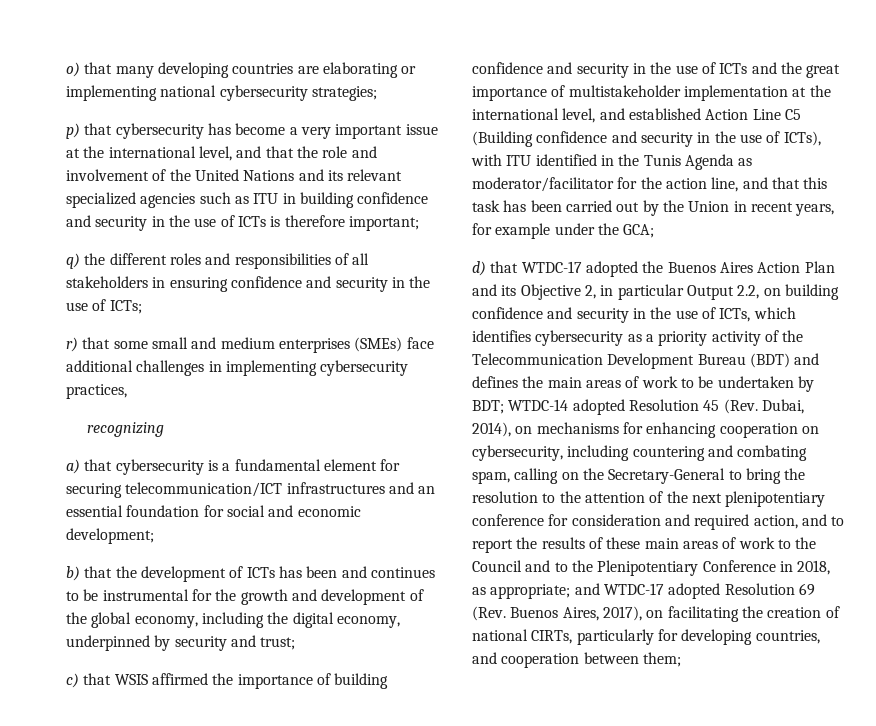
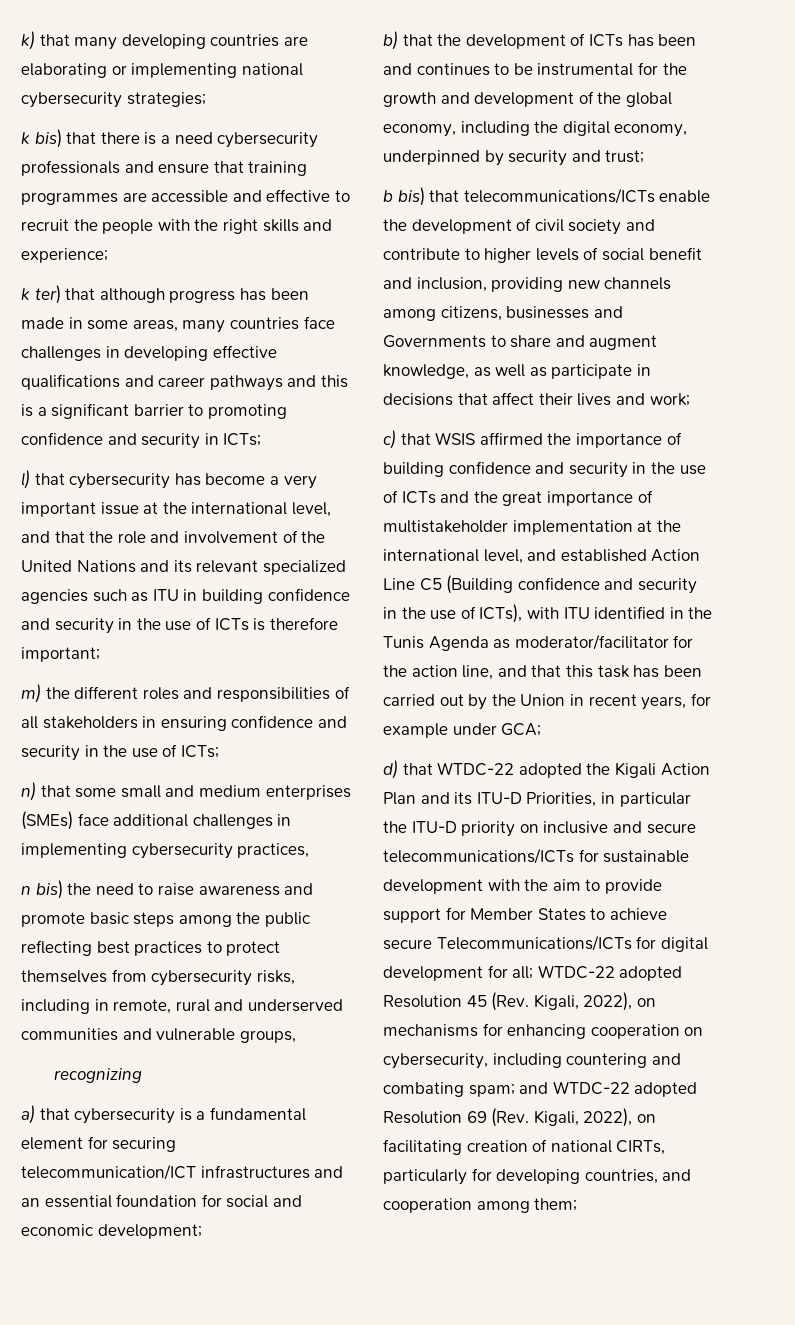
- o) that many developing countries are elaborating or implementing national cybersecurity strategies;
+ k) that many developing countries are elaborating or implementing national cybersecurity strategies;
- p) that cybersecurity has become a very important issue at the international level, and that the role and involvement of the United Nations and its relevant specialized agencies such as ITU in building confidence and security in the use of ICTs is therefore important;
+ k bis) that there is a need cybersecurity professionals and ensure that training programmes are accessible and effective to recruit the people with the right skills and experience;
+ k ter) that although progress has been made in some areas, many countries face challenges in developing effective qualifications and career pathways and this is a significant barrier to promoting confidence and security in ICTs;
+ l) that cybersecurity has become a very important issue at the international level, and that the role and involvement of the United Nations and its relevant specialized agencies such as ITU in building confidence and security in the use of ICTs is therefore important;
- q) the different roles and responsibilities of all stakeholders in ensuring confidence and security in the use of ICTs;
+ m) the different roles and responsibilities of all stakeholders in ensuring confidence and security in the use of ICTs;
- r) that some small and medium enterprises (SMEs) face additional challenges in implementing cybersecurity practices,
+ n) that some small and medium enterprises (SMEs) face additional challenges in implementing cybersecurity practices,
+ n bis) the need to raise awareness and promote basic steps among the public reflecting best practices to protect themselves from cybersecurity risks, including in remote, rural and underserved communities and vulnerable groups,
+ b bis) that telecommunications/ICTs enable the development of civil society and contribute to higher levels of social benefit and inclusion, providing new channels among citizens, businesses and Governments to share and augment knowledge, as well as participate in decisions that affect their lives and work;
- c) that WSIS affirmed the importance of building confidence and security in the use of ICTs and the great importance of multistakeholder implementation at the international level, and established Action Line C5 (Building confidence and security in the use of ICTs), with ITU identified in the Tunis Agenda as moderator/facilitator for the action line, and that this task has been carried out by the Union in recent years, for example under the GCA;
+ c) that WSIS affirmed the importance of building confidence and security in the use of ICTs and the great importance of multistakeholder implementation at the international level, and established Action Line C5 (Building confidence and security in the use of ICTs), with ITU identified in the Tunis Agenda as moderator/facilitator for the action line, and that this task has been carried out by the Union in recent years, for example under GCA;
- d) that WTDC-17 adopted the Buenos Aires Action Plan and its Objective 2, in particular Output 2.2, on building confidence and security in the use of ICTs, which identifies cybersecurity as a priority activity of the Telecommunication Development Bureau (BDT) and defines the main areas of work to be undertaken by BDT; WTDC-14 adopted Resolution 45 (Rev. Dubai, 2014), on mechanisms for enhancing cooperation on cybersecurity, including countering and combating spam, calling on the Secretary-General to bring the resolution to the attention of the next plenipotentiary conference for consideration and required action, and to report the results of these main areas of work to the Council and to the Plenipotentiary Conference in 2018, as appropriate; and WTDC-17 adopted Resolution 69 (Rev. Buenos Aires, 2017), on facilitating the creation of national CIRTs, particularly for developing countries, and cooperation between them;
+ d) that WTDC-22 adopted the Kigali Action Plan and its ITU-D Priorities, in particular the ITU-D priority on inclusive and secure telecommunications/ICTs for sustainable development with the aim to provide support for Member States to achieve secure Telecommunications/ICTs for digital development for all; WTDC-22 adopted Resolution 45 (Rev. Kigali, 2022), on mechanisms for enhancing cooperation on cybersecurity, including countering and combating spam; and WTDC-22 adopted Resolution 69 (Rev. Kigali, 2022), on facilitating creation of national CIRTs, particularly for developing countries, and cooperation among them;

